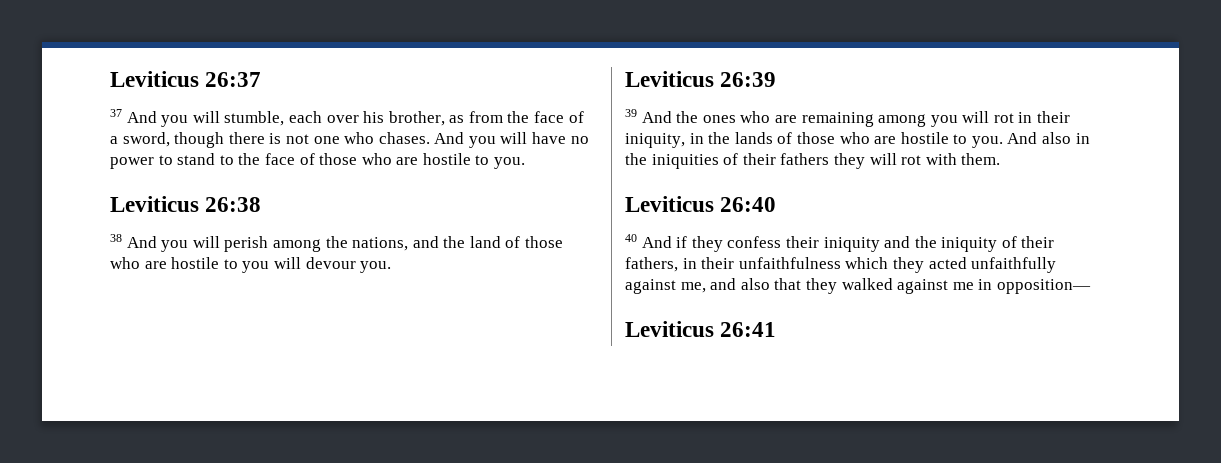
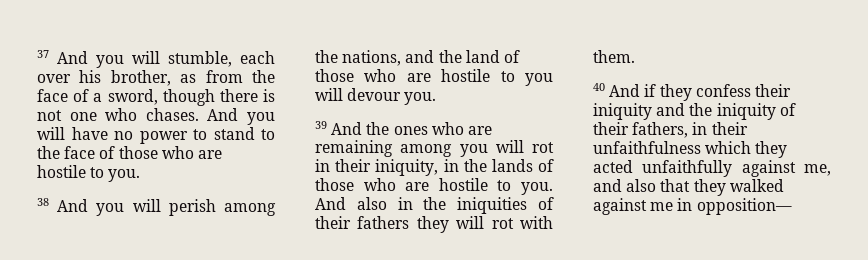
- Leviticus 26:37
- Leviticus 26:38
- Leviticus 26:39
- Leviticus 26:40
- Leviticus 26:41

